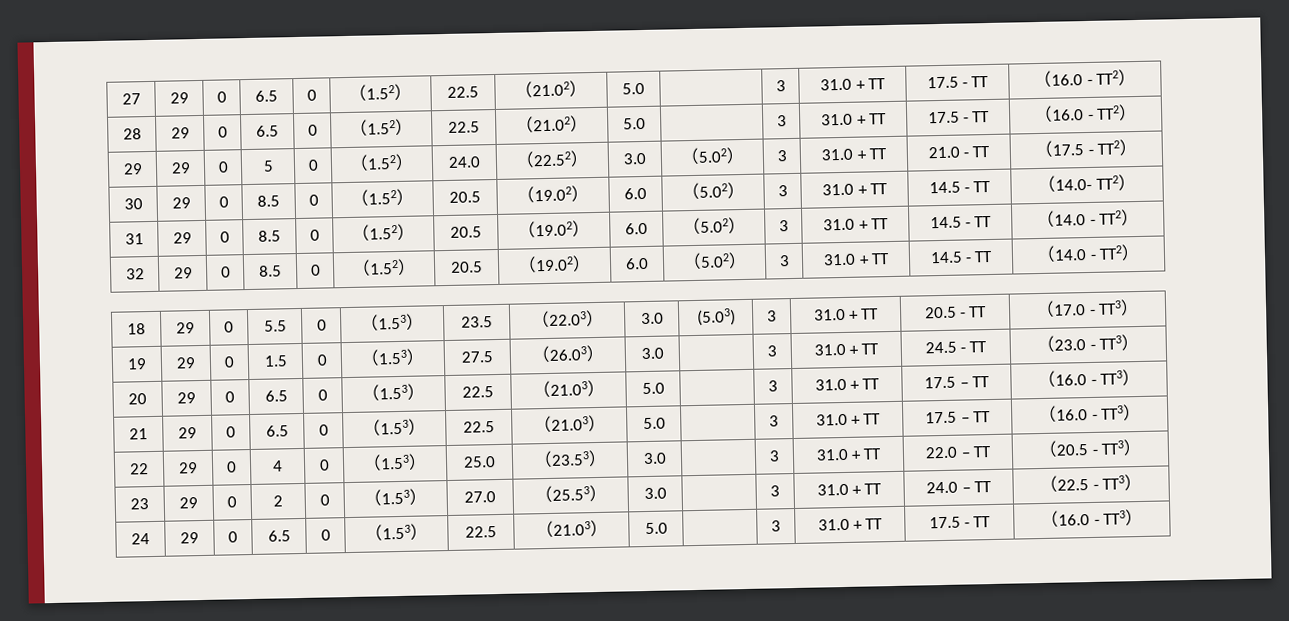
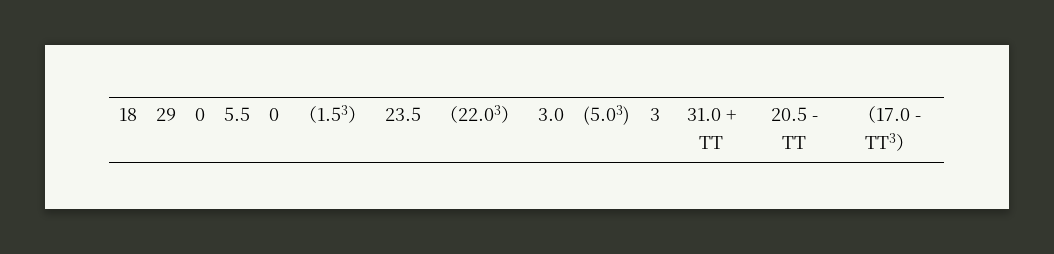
- 27 | 29 | 0 | 6.5 | 0 | （1.52） | 22.5 | （21.02） | 5.0 | | 3 | 31.0 + TT | 17.5 - TT | （16.0 - TT2）
- 28 | 29 | 0 | 6.5 | 0 | （1.52） | 22.5 | （21.02） | 5.0 | | 3 | 31.0 + TT | 17.5 - TT | （16.0 - TT2）
- 29 | 29 | 0 | 5 | 0 | （1.52） | 24.0 | （22.52） | 3.0 | （5.02） | 3 | 31.0 + TT | 21.0 - TT | （17.5 - TT2）
- 30 | 29 | 0 | 8.5 | 0 | （1.52） | 20.5 | （19.02） | 6.0 | （5.02） | 3 | 31.0 + TT | 14.5 - TT | （14.0- TT2）
- 31 | 29 | 0 | 8.5 | 0 | （1.52） | 20.5 | （19.02） | 6.0 | （5.02） | 3 | 31.0 + TT | 14.5 - TT | （14.0 - TT2）
- 32 | 29 | 0 | 8.5 | 0 | （1.52） | 20.5 | （19.02） | 6.0 | （5.02） | 3 | 31.0 + TT | 14.5 - TT | （14.0 - TT2）
- 19 | 29 | 0 | 1.5 | 0 | （1.53） | 27.5 | （26.03） | 3.0 | | 3 | 31.0 + TT | 24.5 - TT | （23.0 - TT3）
- 20 | 29 | 0 | 6.5 | 0 | （1.53） | 22.5 | （21.03） | 5.0 | | 3 | 31.0 + TT | 17.5 – TT | （16.0 - TT3）
- 21 | 29 | 0 | 6.5 | 0 | （1.53） | 22.5 | （21.03） | 5.0 | | 3 | 31.0 + TT | 17.5 – TT | （16.0 - TT3）
- 22 | 29 | 0 | 4 | 0 | （1.53） | 25.0 | （23.53） | 3.0 | | 3 | 31.0 + TT | 22.0 – TT | （20.5 - TT3）
- 23 | 29 | 0 | 2 | 0 | （1.53） | 27.0 | （25.53） | 3.0 | | 3 | 31.0 + TT | 24.0 – TT | （22.5 - TT3）
- 24 | 29 | 0 | 6.5 | 0 | （1.53） | 22.5 | （21.03） | 5.0 | | 3 | 31.0 + TT | 17.5 - TT | （16.0 - TT3）

